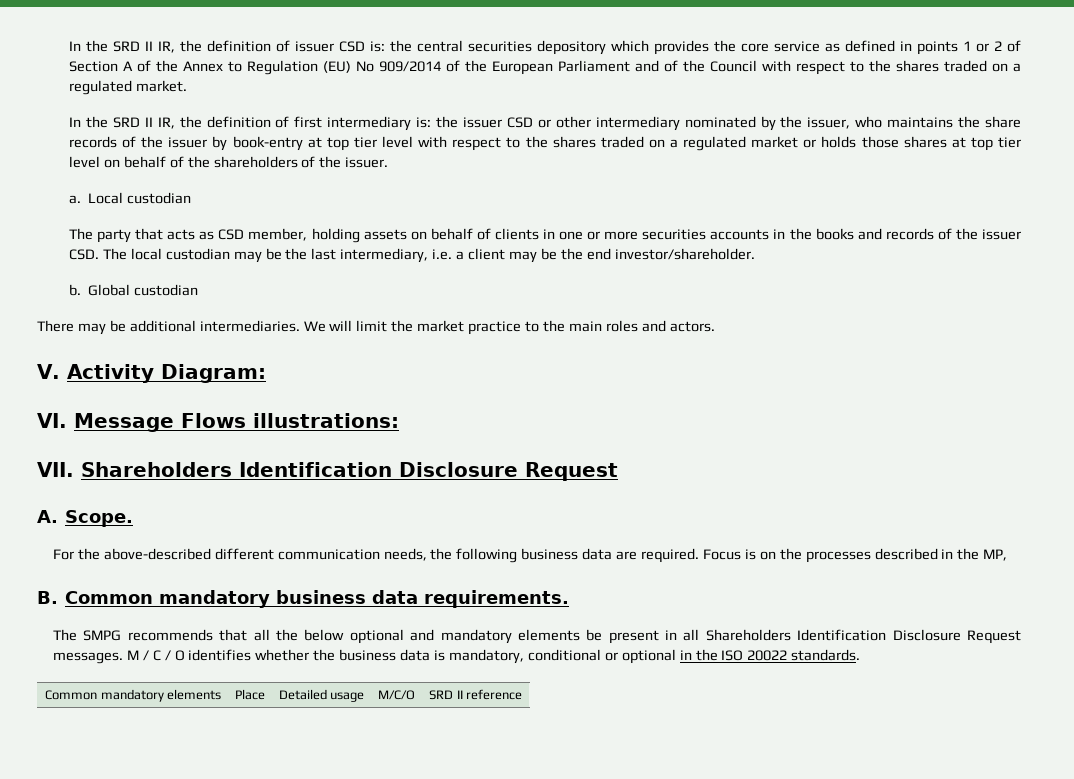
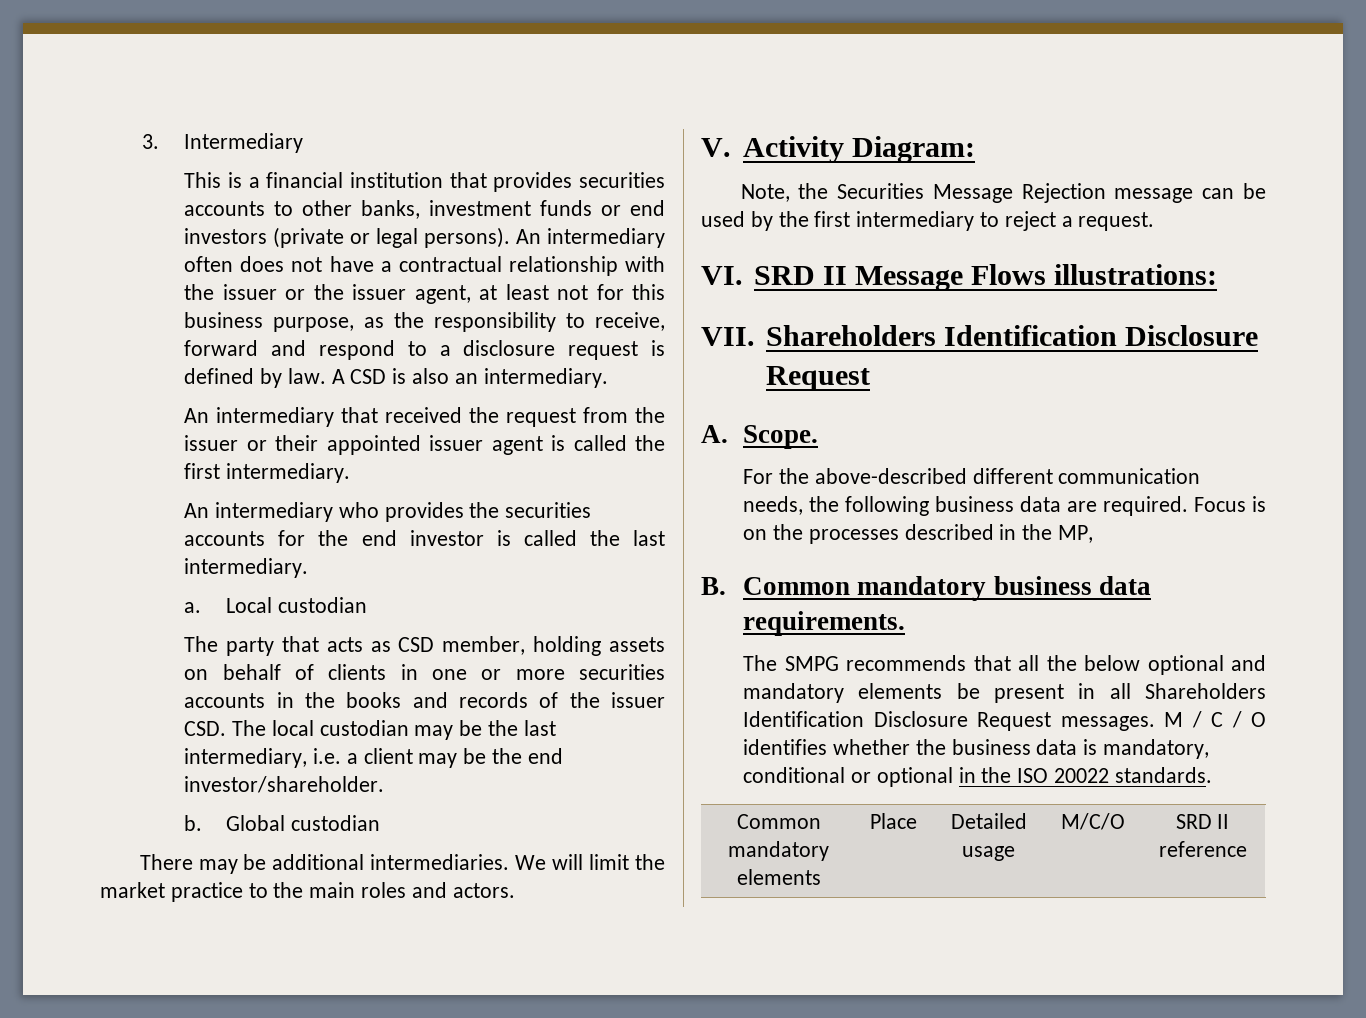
- In the SRD II IR, the definition of issuer CSD is: the central securities depository which provides the core service as defined in points 1 or 2 of Section A of the Annex to Regulation (EU) No 909/2014 of the European Parliament and of the Council with respect to the shares traded on a regulated market.
- In the SRD II IR, the definition of first intermediary is: the issuer CSD or other intermediary nominated by the issuer, who maintains the share records of the issuer by book-entry at top tier level with respect to the shares traded on a regulated market or holds those shares at top tier level on behalf of the shareholders of the issuer.
+ 3. Intermediary
+ This is a financial institution that provides securities accounts to other banks, investment funds or end investors (private or legal persons). An intermediary often does not have a contractual relationship with the issuer or the issuer agent, at least not for this business purpose, as the responsibility to receive, forward and respond to a disclosure request is defined by law. A CSD is also an intermediary.
+ An intermediary that received the request from the issuer or their appointed issuer agent is called the first intermediary.
+ An intermediary who provides the securities accounts for the end investor is called the last intermediary.
+ Note, the Securities Message Rejection message can be used by the first intermediary to reject a request.
- VI. Message Flows illustrations:
+ VI. SRD II Message Flows illustrations:

